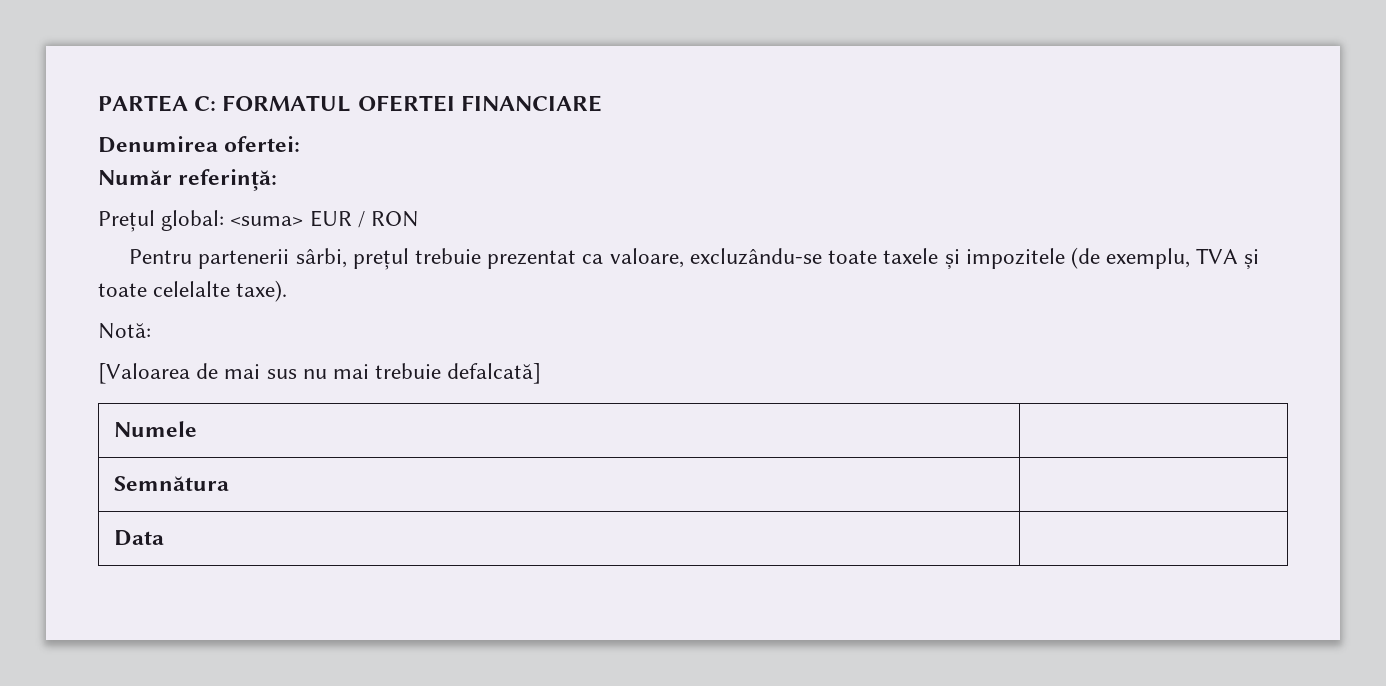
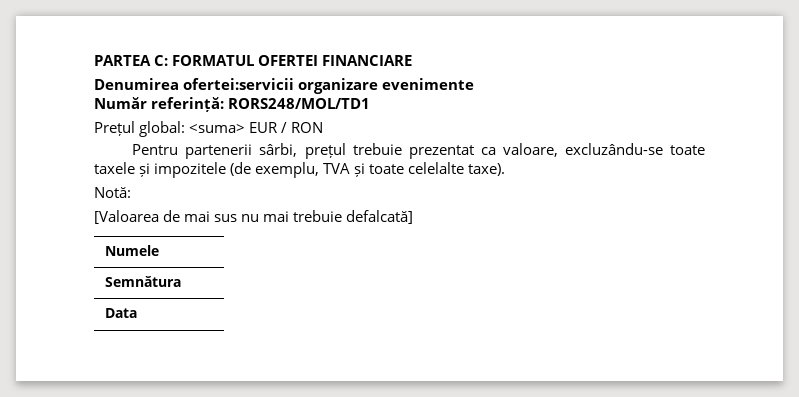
- Denumirea ofertei:
+ Denumirea ofertei:servicii organizare evenimente
- Număr referință:
+ Număr referință: RORS248/MOL/TD1

